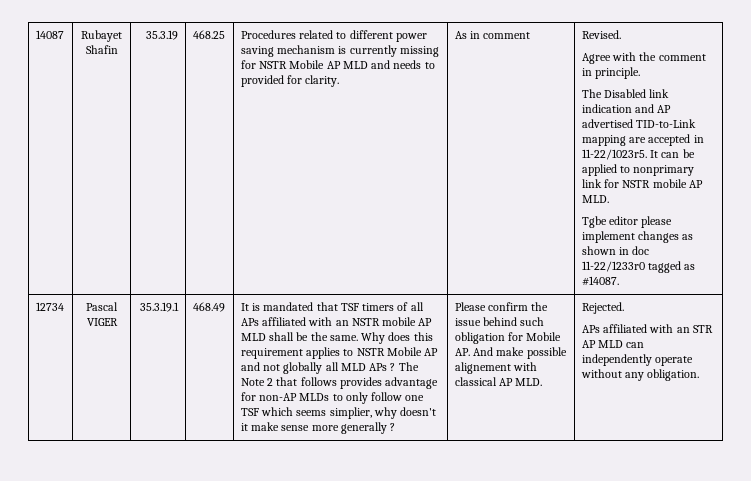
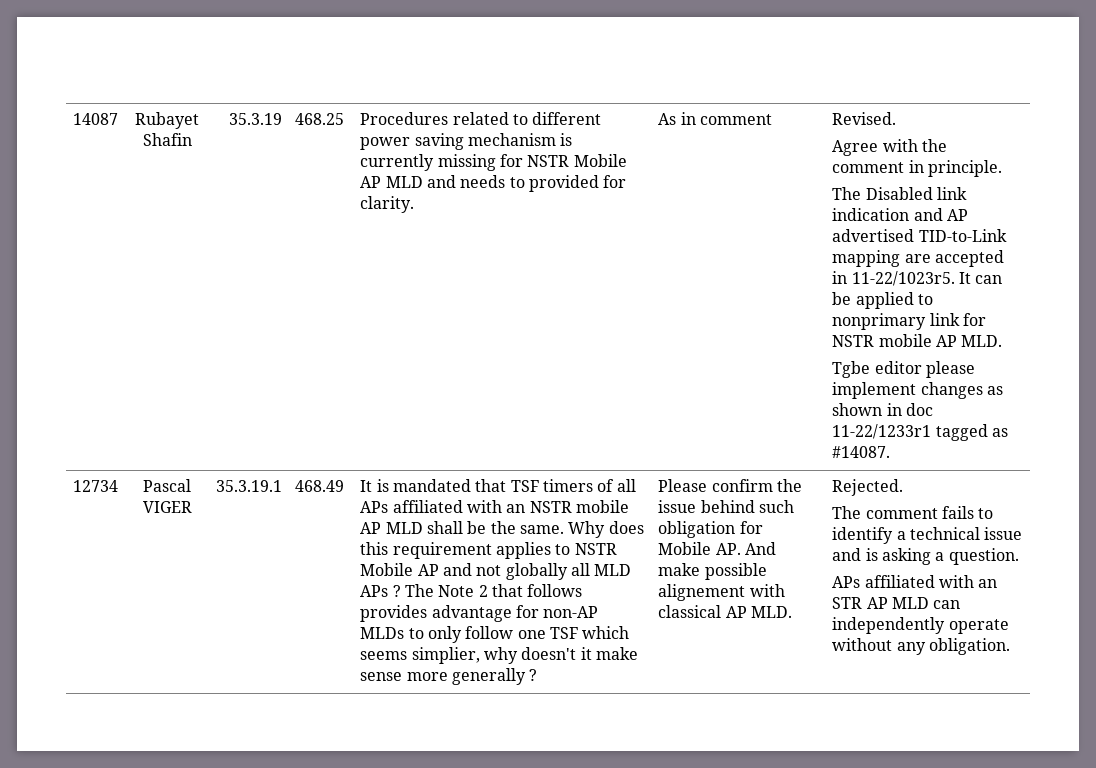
- Tgbe editor please implement changes as shown in doc 11-22/1233r0 tagged as #14087.
+ Tgbe editor please implement changes as shown in doc 11-22/1233r1 tagged as #14087.
+ The comment fails to identify a technical issue and is asking a question.

